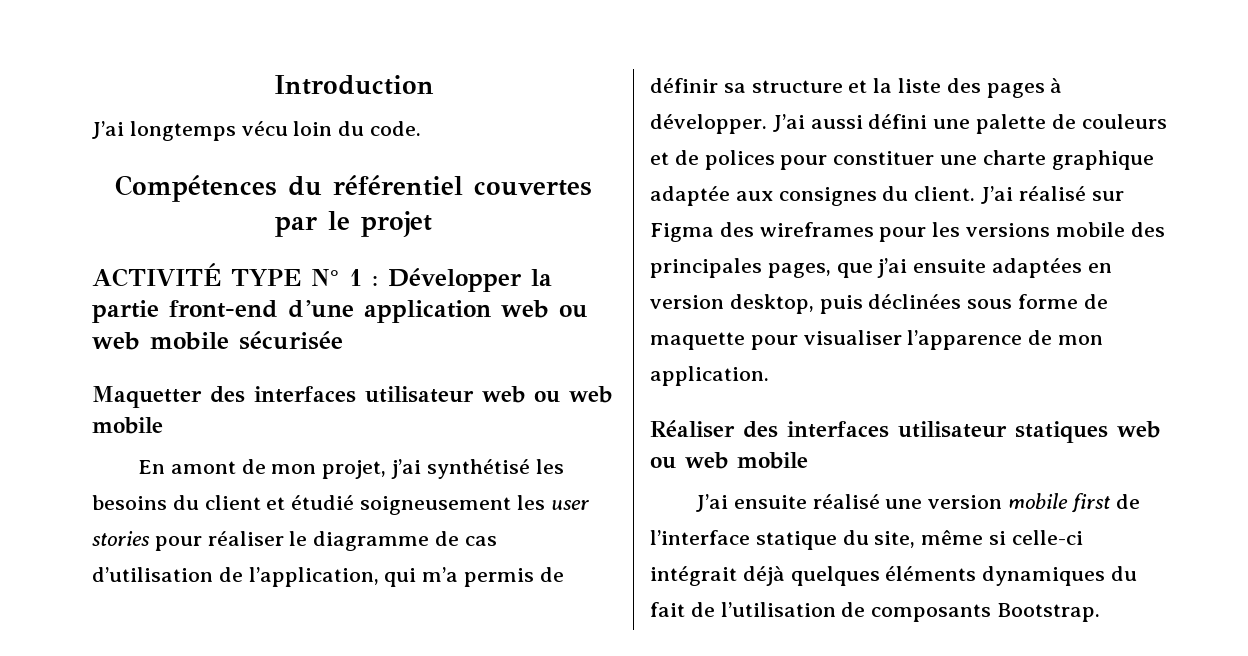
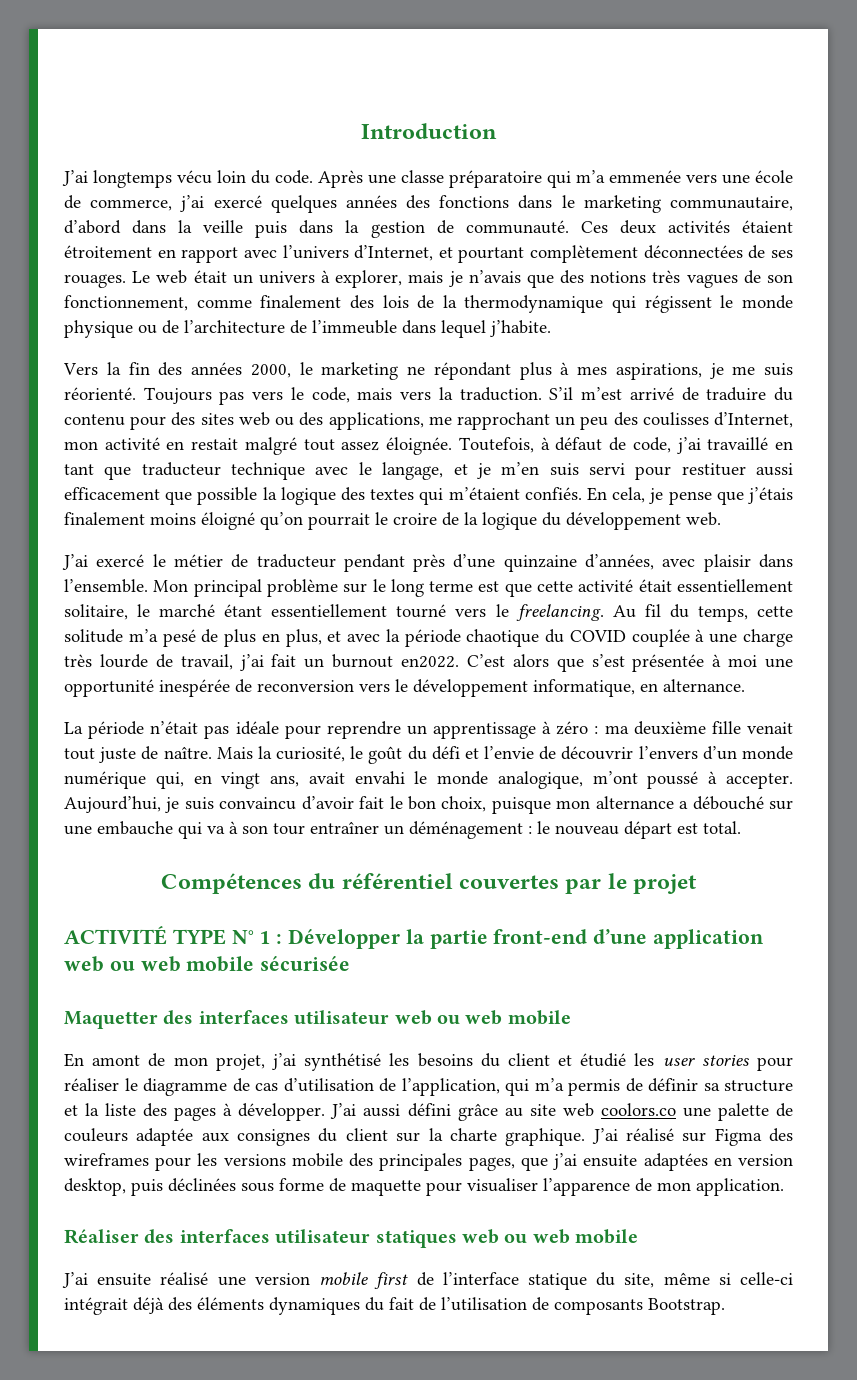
+ Après une classe préparatoire qui m’a emmenée vers une école de commerce, j’ai exercé quelques années des fonctions dans le marketing communautaire, d’abord dans la veille puis dans la gestion de communauté. Ces deux activités étaient étroitement en rapport avec l’univers d’Internet, et pourtant complètement déconnectées de ses rouages. Le web était un univers à explorer, mais je n’avais que des notions très vagues de son fonctionnement, comme finalement des lois de la thermodynamique qui régissent le monde physique ou de l’architecture de l’immeuble dans lequel j’habite.
+ Vers la fin des années 2000, le marketing ne répondant plus à mes aspirations, je me suis réorienté. Toujours pas vers le code, mais vers la traduction. S’il m’est arrivé de traduire du contenu pour des sites web ou des applications, me rapprochant un peu des coulisses d’Internet, mon activité en restait malgré tout assez éloignée. Toutefois, à défaut de code, j’ai travaillé en tant que traducteur technique avec le langage, et je m’en suis servi pour restituer aussi efficacement que possible la logique des textes qui m’étaient confiés. En cela, je pense que j’étais finalement moins éloigné qu’on pourrait le croire de la logique du développement web.
+ J’ai exercé le métier de traducteur pendant près d’une quinzaine d’années, avec plaisir dans l’ensemble. Mon principal problème sur le long terme est que cette activité était essentiellement solitaire, le marché étant essentiellement tourné vers le freelancing. Au fil du temps, cette solitude m’a pesé de plus en plus, et avec la période chaotique du COVID couplée à une charge très lourde de travail, j’ai fait un burnout en2022. C’est alors que s’est présentée à moi une opportunité inespérée de reconversion vers le développement informatique, en alternance.
+ La période n’était pas idéale pour reprendre un apprentissage à zéro : ma deuxième fille venait tout juste de naître. Mais la curiosité, le goût du défi et l’envie de découvrir l’envers d’un monde numérique qui, en vingt ans, avait envahi le monde analogique, m’ont poussé à accepter. Aujourd’hui, je suis convaincu d’avoir fait le bon choix, puisque mon alternance a débouché sur une embauche qui va à son tour entraîner un déménagement : le nouveau départ est total.
- En amont de mon projet, j’ai synthétisé les besoins du client et étudié soigneusement les user stories pour réaliser le diagramme de cas d’utilisation de l’application, qui m’a permis de définir sa structure et la liste des pages à développer.
+ En amont de mon projet, j’ai synthétisé les besoins du client et étudié les user stories pour réaliser le diagramme de cas d’utilisation de l’application, qui m’a permis de définir sa structure et la liste des pages à développer.
- J’ai aussi défini une palette de couleurs et de polices pour constituer une charte graphique adaptée aux consignes du client.
+ J’ai aussi défini grâce au site web coolors.co une palette de couleurs adaptée aux consignes du client sur la charte graphique.
- J’ai ensuite réalisé une version mobile first de l’interface statique du site, même si celle-ci intégrait déjà quelques éléments dynamiques du fait de l’utilisation de composants Bootstrap.
+ J’ai ensuite réalisé une version mobile first de l’interface statique du site, même si celle-ci intégrait déjà des éléments dynamiques du fait de l’utilisation de composants Bootstrap.

